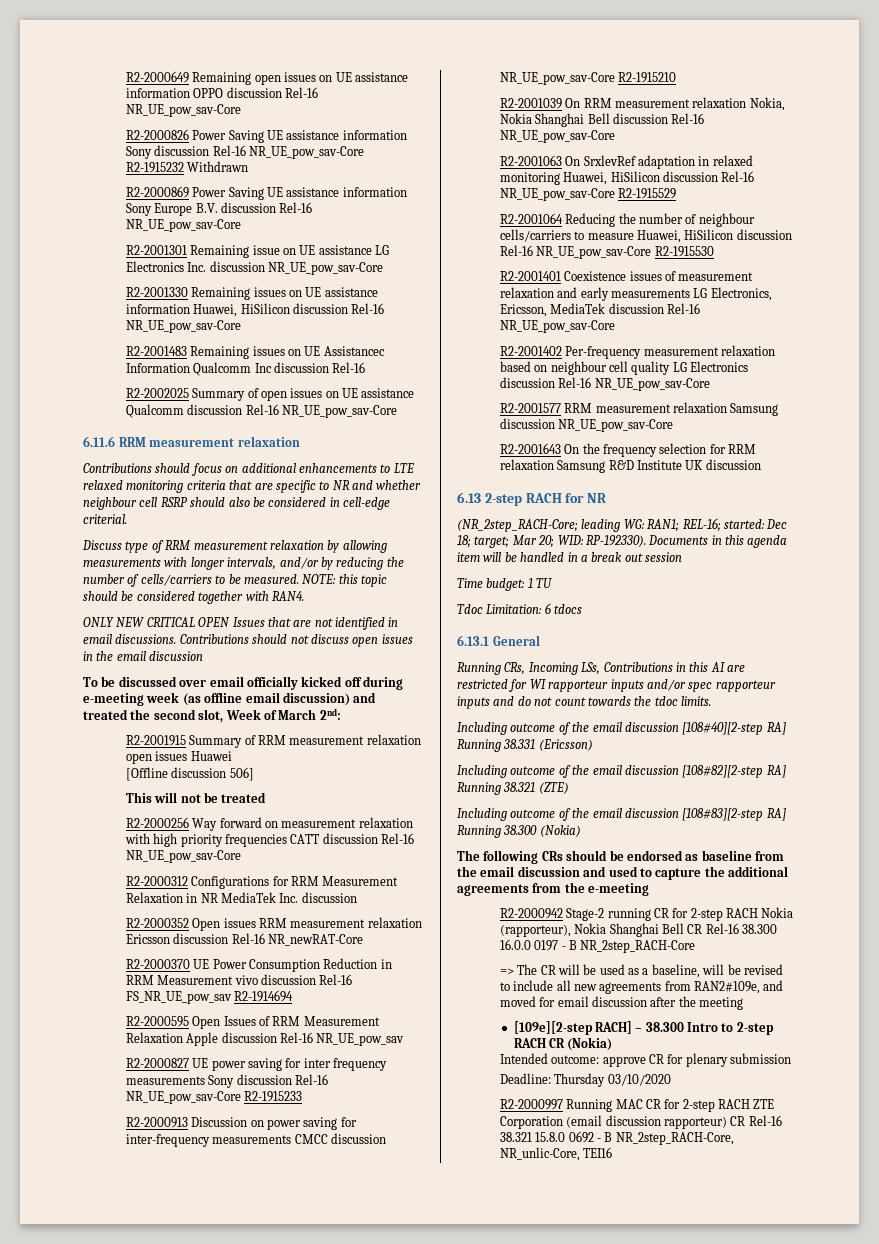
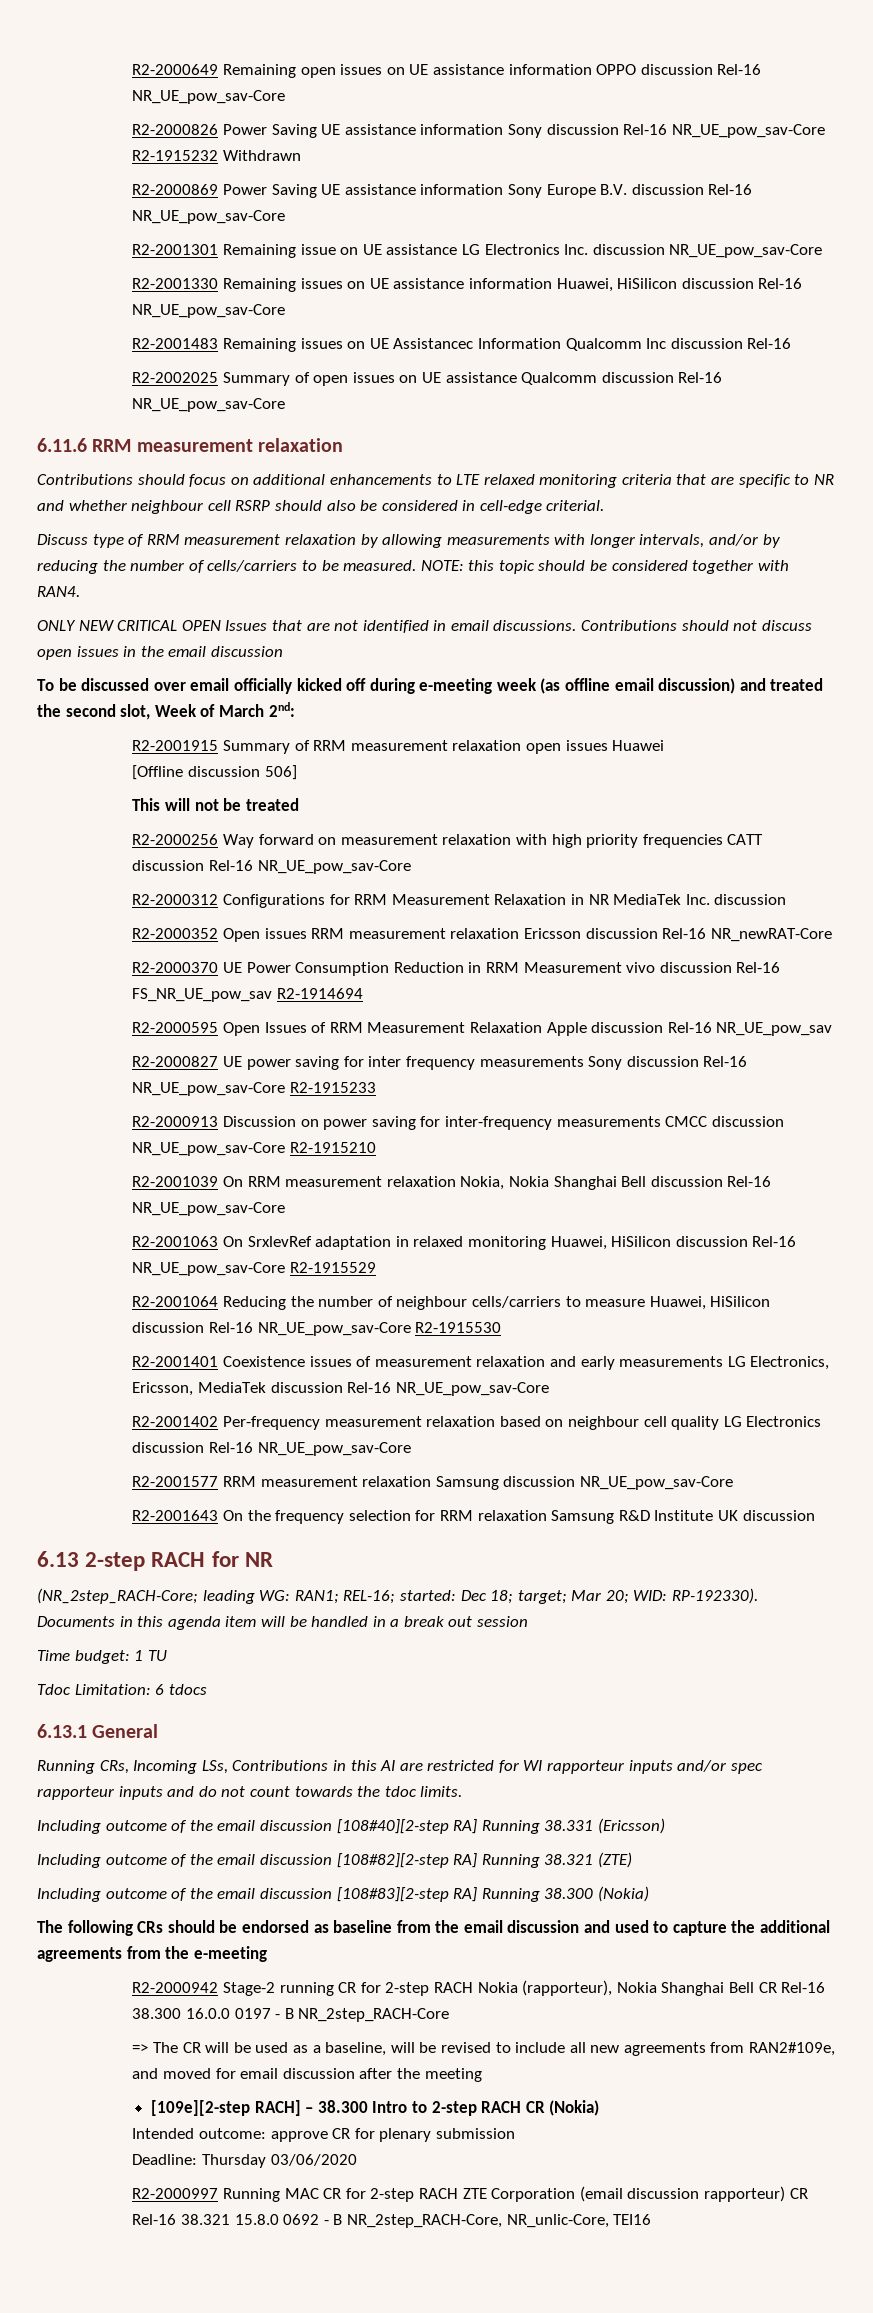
- Deadline: Thursday 03/10/2020
+ Deadline: Thursday 03/06/2020

